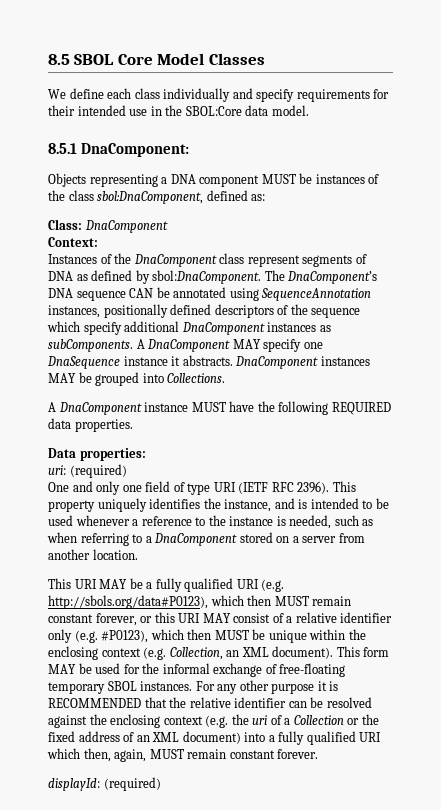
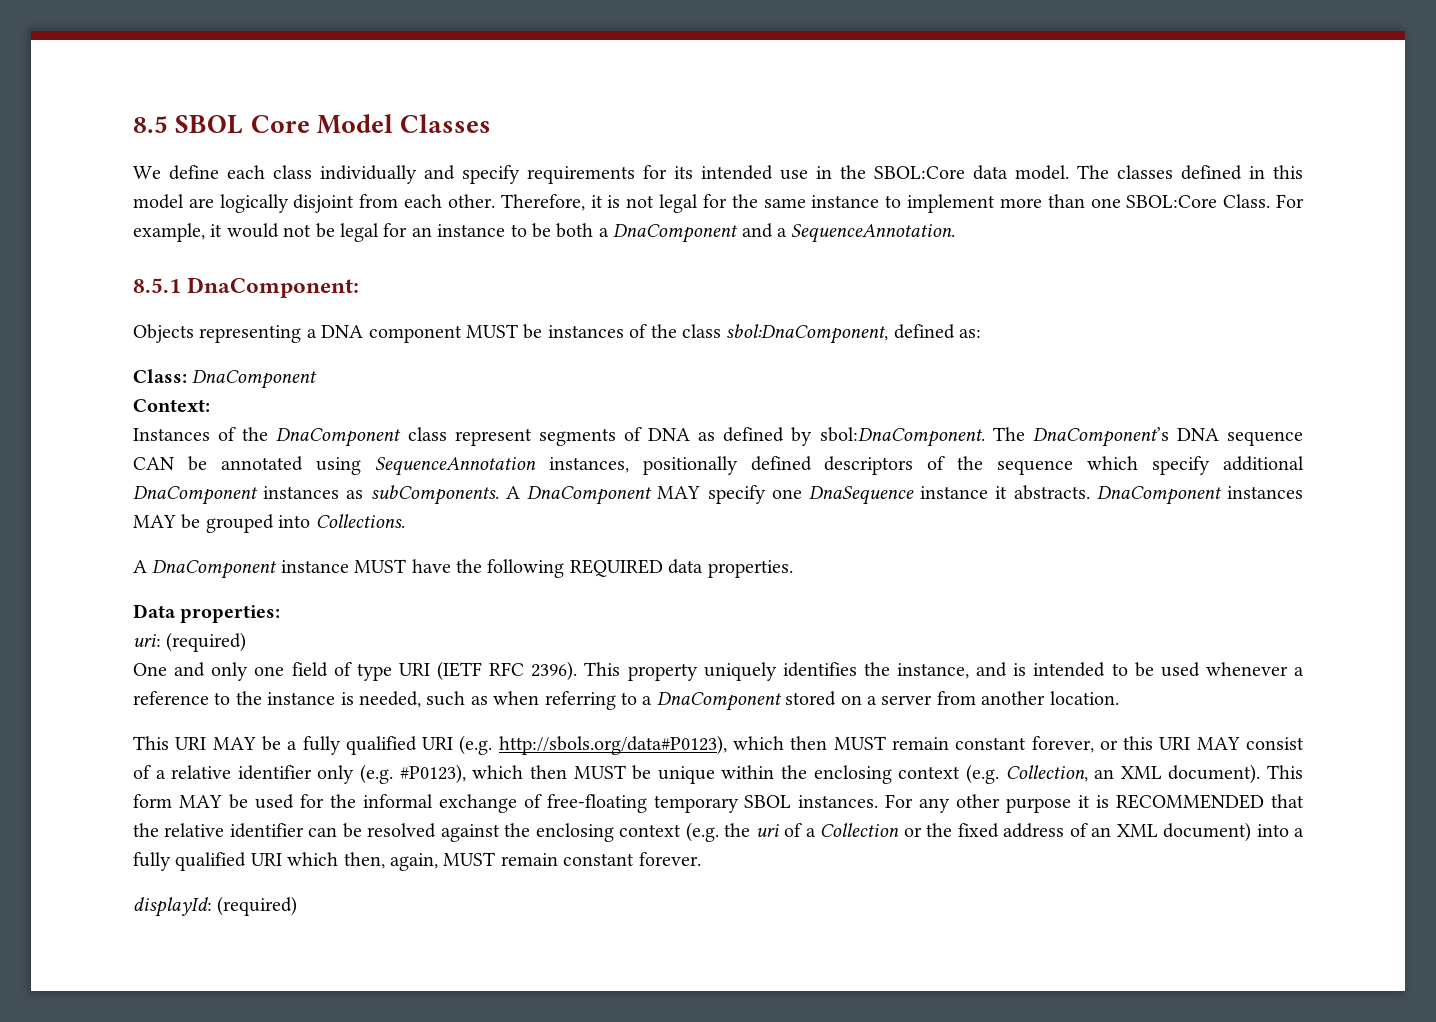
- We define each class individually and specify requirements for their intended use in the SBOL:Core data model.
+ We define each class individually and specify requirements for its intended use in the SBOL:Core data model. The classes defined in this model are logically disjoint from each other. Therefore, it is not legal for the same instance to implement more than one SBOL:Core Class. For example, it would not be legal for an instance to be both a DnaComponent and a SequenceAnnotation.

